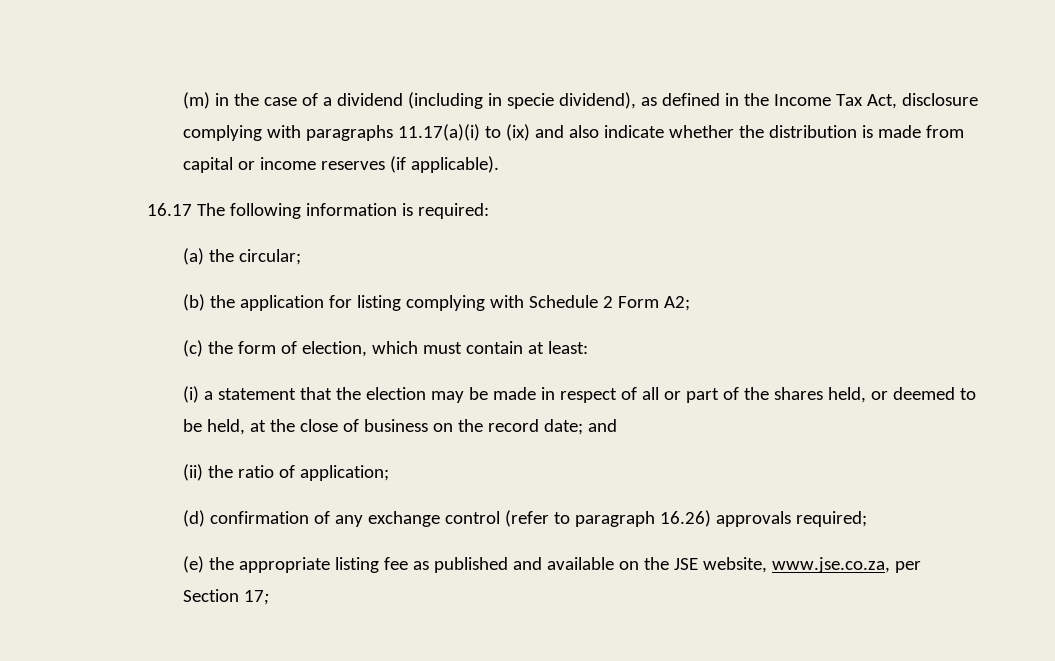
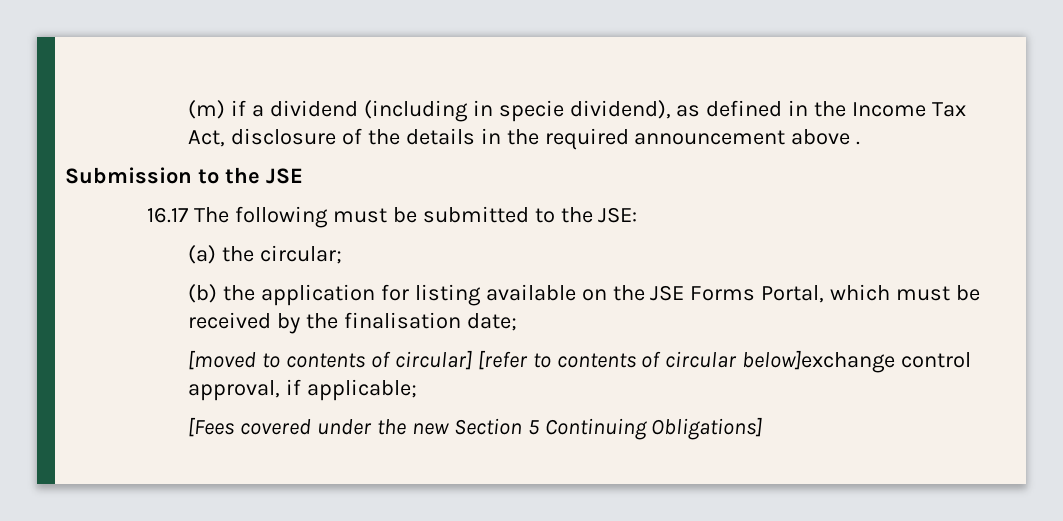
- (m) in the case of a dividend (including in specie dividend), as defined in the Income Tax Act, disclosure complying with paragraphs 11.17(a)(i) to (ix) and also indicate whether the distribution is made from capital or income reserves (if applicable).
- 16.17 The following information is required:
+ (m) if a dividend (including in specie dividend), as defined in the Income Tax Act, disclosure of the details in the required announcement above .
+ Submission to the JSE
+ 16.17 The following must be submitted to the JSE:
- (b) the application for listing complying with Schedule 2 Form A2;
- (c) the form of election, which must contain at least:
- (i) a statement that the election may be made in respect of all or part of the shares held, or deemed to be held, at the close of business on the record date; and
- (ii) the ratio of application;
- (d) confirmation of any exchange control (refer to paragraph 16.26) approvals required;
- (e) the appropriate listing fee as published and available on the JSE website, www.jse.co.za, per Section 17;
+ (b) the application for listing available on the JSE Forms Portal, which must be received by the finalisation date;
+ [moved to contents of circular] [refer to contents of circular below]exchange control approval, if applicable;
+ [Fees covered under the new Section 5 Continuing Obligations]

